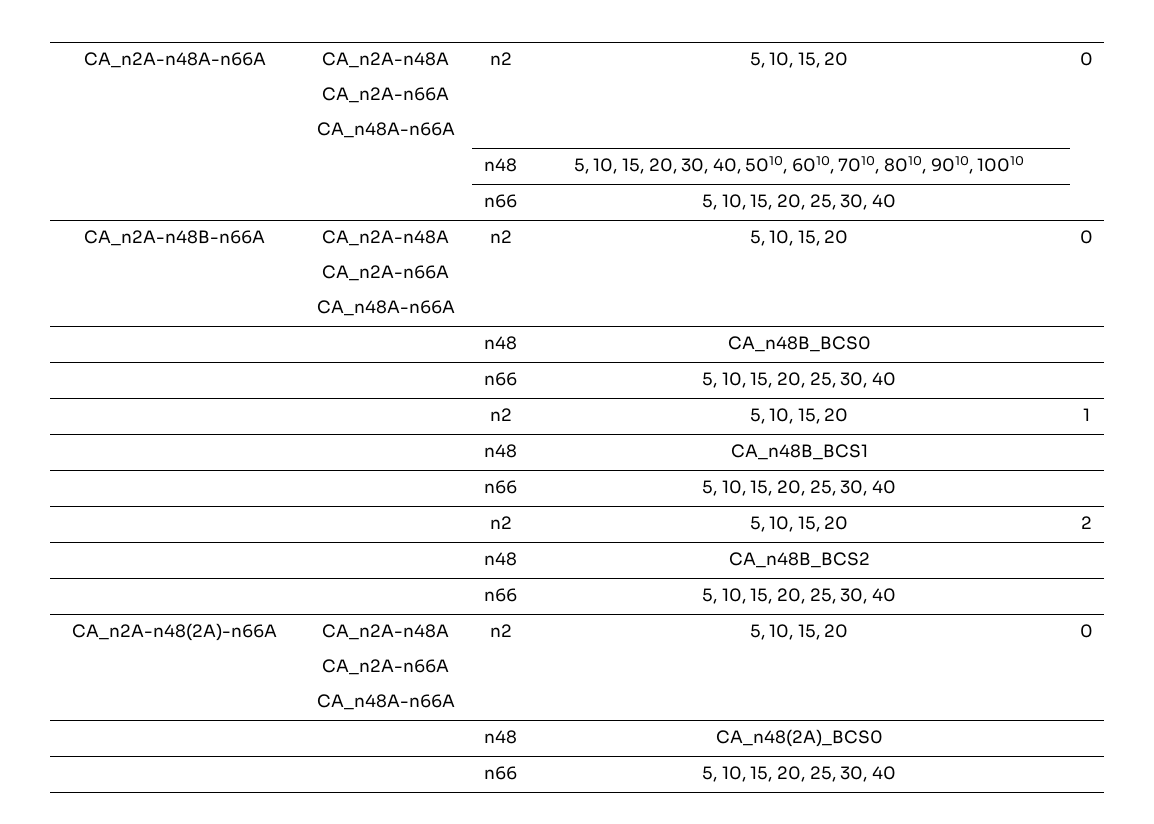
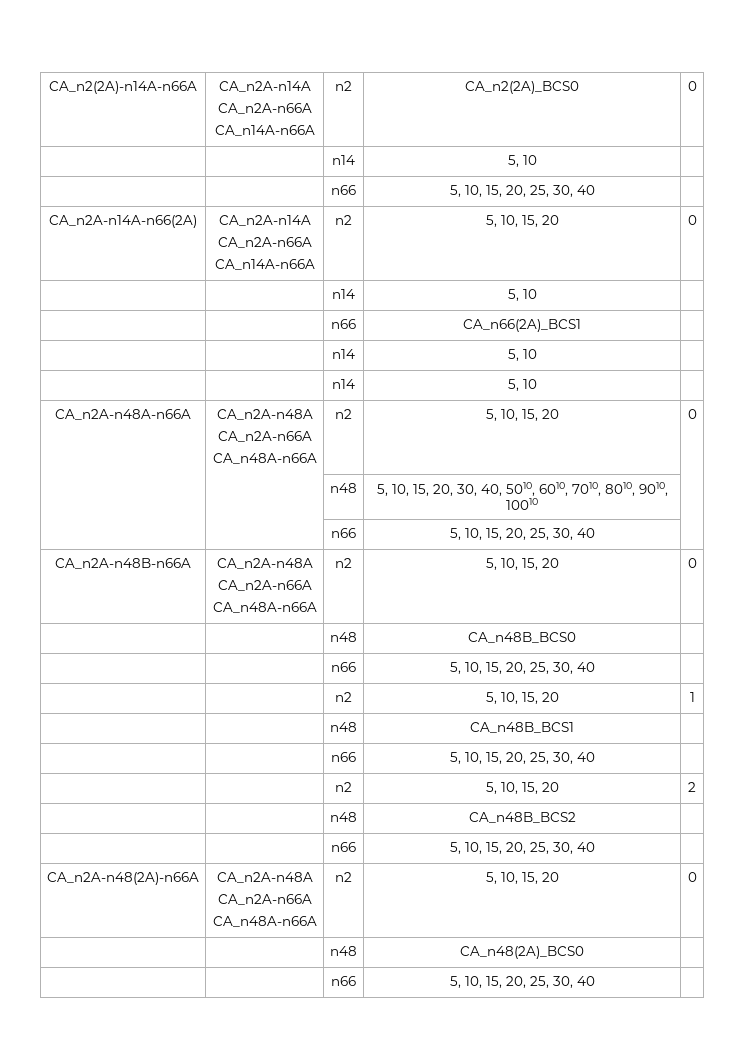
+ CA_n2(2A)-n14A-n66A | CA_n2A-n14A
+ CA_n2A-n66A
+ CA_n14A-n66A | n2 | CA_n2(2A)_BCS0 | 0
+ | | n14 | 5, 10 |
+ | | n66 | 5, 10, 15, 20, 25, 30, 40 |
+ CA_n2A-n14A-n66(2A) | CA_n2A-n14A
+ CA_n2A-n66A
+ CA_n14A-n66A | n2 | 5, 10, 15, 20 | 0
+ | | n14 | 5, 10 |
+ | | n66 | CA_n66(2A)_BCS1 |
+ | | n14 | 5, 10 |
+ | | n14 | 5, 10 |

